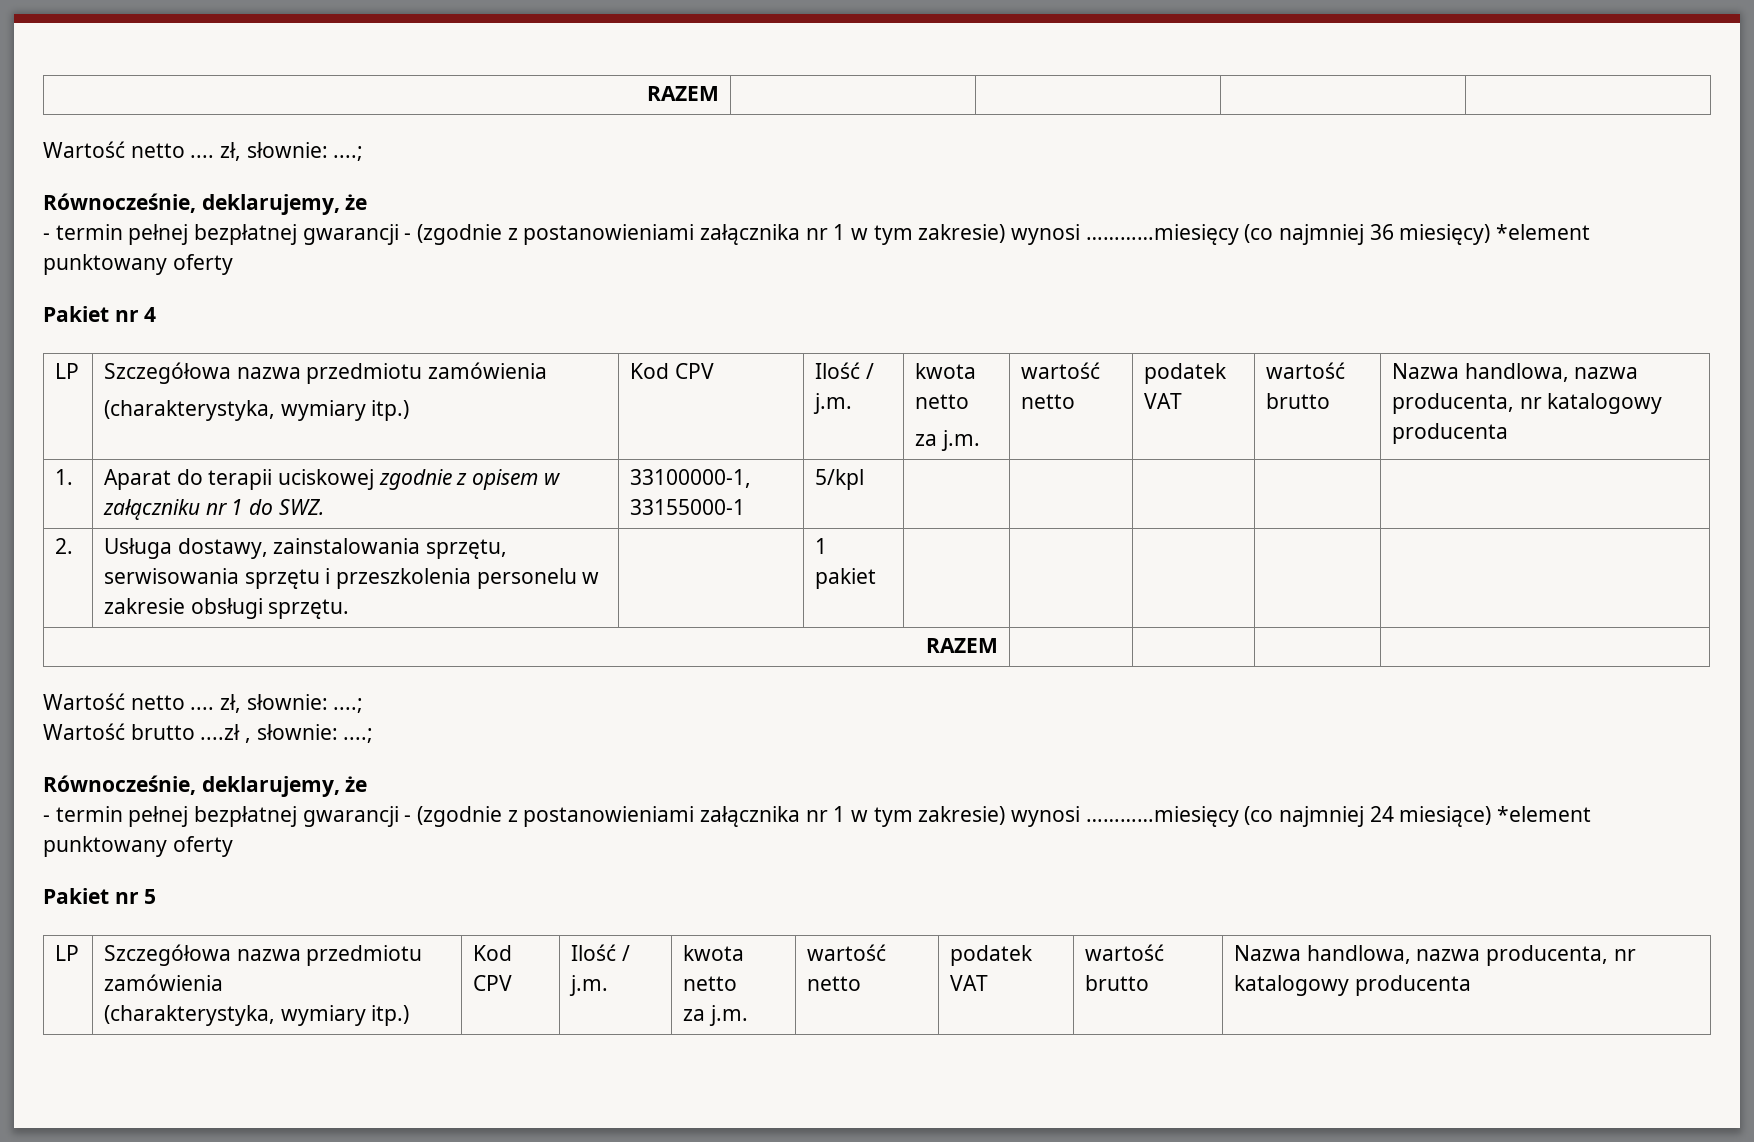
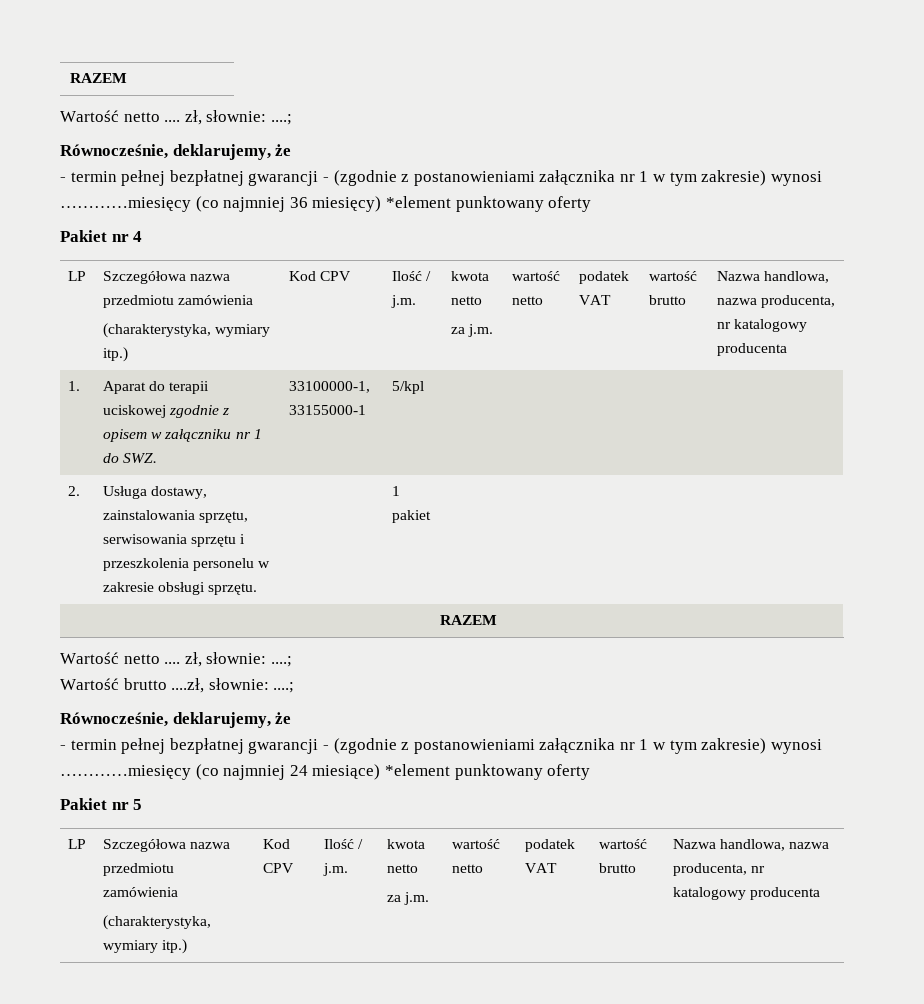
- Wartość brutto ....zł , słownie: ....;
+ Wartość brutto ....zł, słownie: ....;

